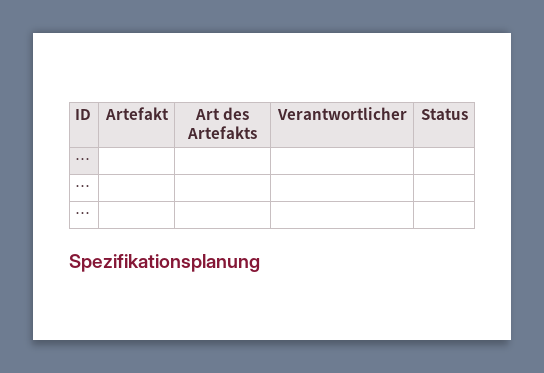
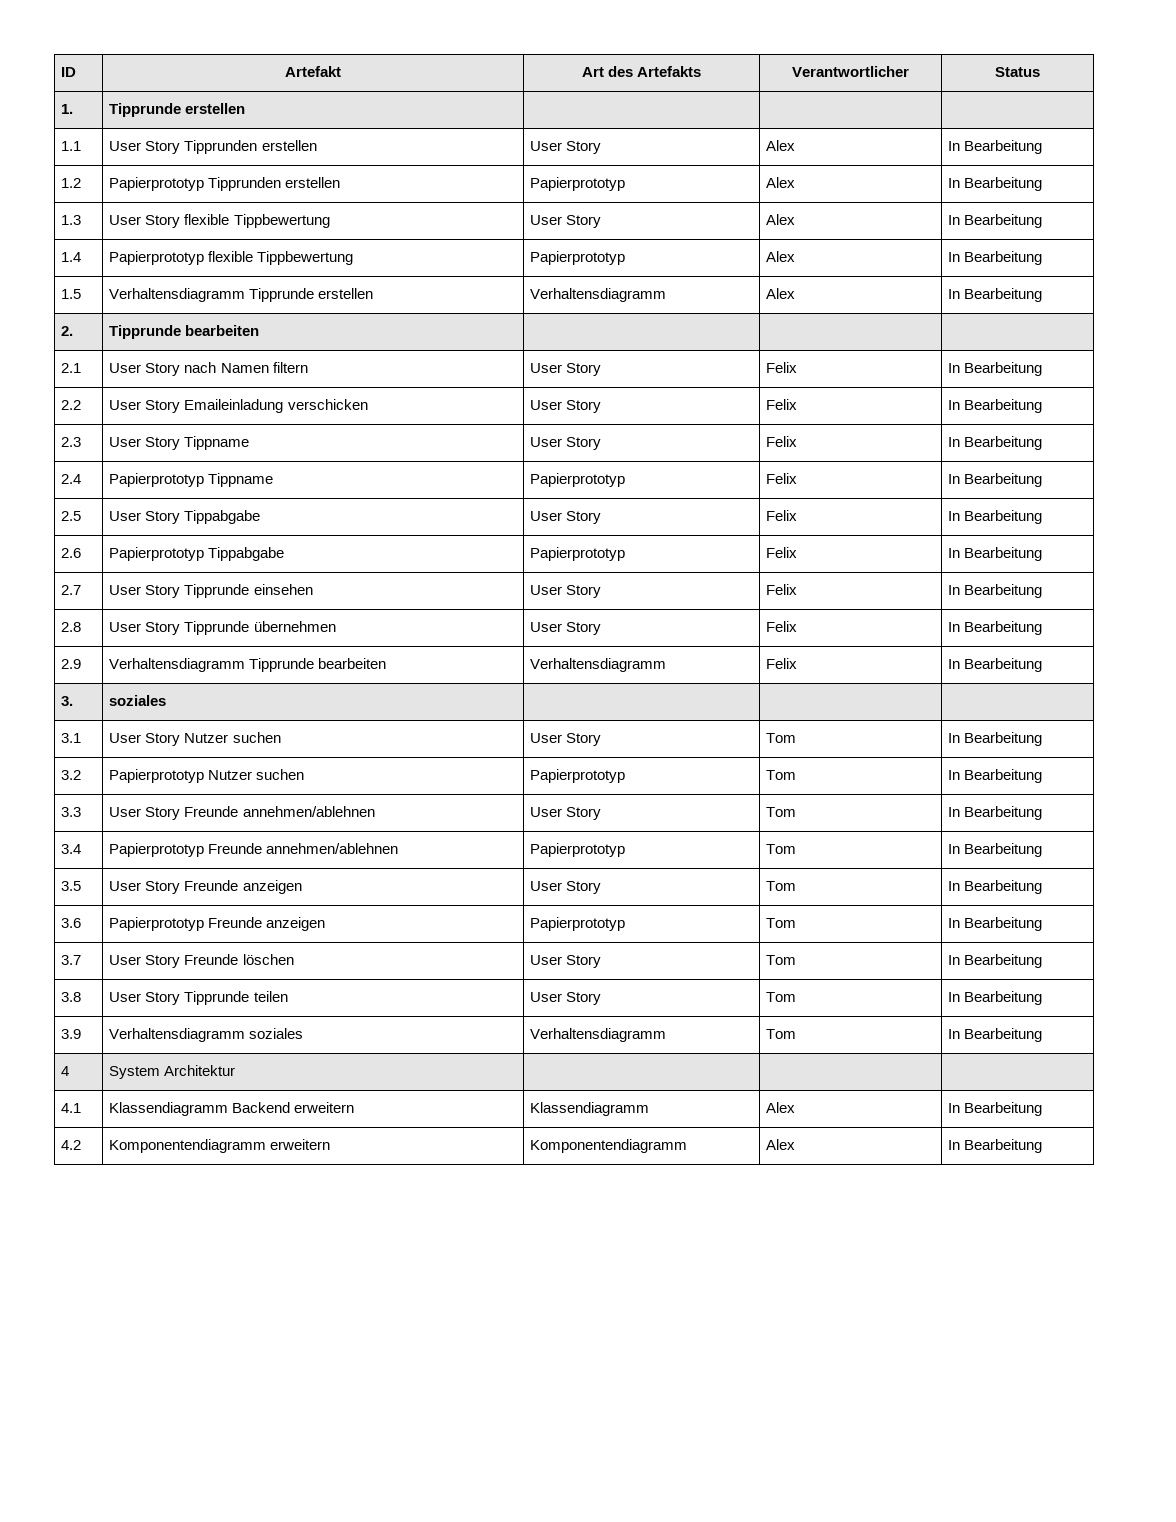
  ID | Artefakt | Art des Artefakts | Verantwortlicher | Status
- … | | | |
- … | | | |
- … | | | |
- Spezifikationsplanung
+ 1. | Tipprunde erstellen | | |
+ 1.1 | User Story Tipprunden erstellen | User Story | Alex | In Bearbeitung
+ 1.2 | Papierprototyp Tipprunden erstellen | Papierprototyp | Alex | In Bearbeitung
+ 1.3 | User Story flexible Tippbewertung | User Story | Alex | In Bearbeitung
+ 1.4 | Papierprototyp flexible Tippbewertung | Papierprototyp | Alex | In Bearbeitung
+ 1.5 | Verhaltensdiagramm Tipprunde erstellen | Verhaltensdiagramm | Alex | In Bearbeitung
+ 2. | Tipprunde bearbeiten | | |
+ 2.1 | User Story nach Namen filtern | User Story | Felix | In Bearbeitung
+ 2.2 | User Story Emaileinladung verschicken | User Story | Felix | In Bearbeitung
+ 2.3 | User Story Tippname | User Story | Felix | In Bearbeitung
+ 2.4 | Papierprototyp Tippname | Papierprototyp | Felix | In Bearbeitung
+ 2.5 | User Story Tippabgabe | User Story | Felix | In Bearbeitung
+ 2.6 | Papierprototyp Tippabgabe | Papierprototyp | Felix | In Bearbeitung
+ 2.7 | User Story Tipprunde einsehen | User Story | Felix | In Bearbeitung
+ 2.8 | User Story Tipprunde übernehmen | User Story | Felix | In Bearbeitung
+ 2.9 | Verhaltensdiagramm Tipprunde bearbeiten | Verhaltensdiagramm | Felix | In Bearbeitung
+ 3. | soziales | | |
+ 3.1 | User Story Nutzer suchen | User Story | Tom | In Bearbeitung
+ 3.2 | Papierprototyp Nutzer suchen | Papierprototyp | Tom | In Bearbeitung
+ 3.3 | User Story Freunde annehmen/ablehnen | User Story | Tom | In Bearbeitung
+ 3.4 | Papierprototyp Freunde annehmen/ablehnen | Papierprototyp | Tom | In Bearbeitung
+ 3.5 | User Story Freunde anzeigen | User Story | Tom | In Bearbeitung
+ 3.6 | Papierprototyp Freunde anzeigen | Papierprototyp | Tom | In Bearbeitung
+ 3.7 | User Story Freunde löschen | User Story | Tom | In Bearbeitung
+ 3.8 | User Story Tipprunde teilen | User Story | Tom | In Bearbeitung
+ 3.9 | Verhaltensdiagramm soziales | Verhaltensdiagramm | Tom | In Bearbeitung
+ 4 | System Architektur | | |
+ 4.1 | Klassendiagramm Backend erweitern | Klassendiagramm | Alex | In Bearbeitung
+ 4.2 | Komponentendiagramm erweitern | Komponentendiagramm | Alex | In Bearbeitung

